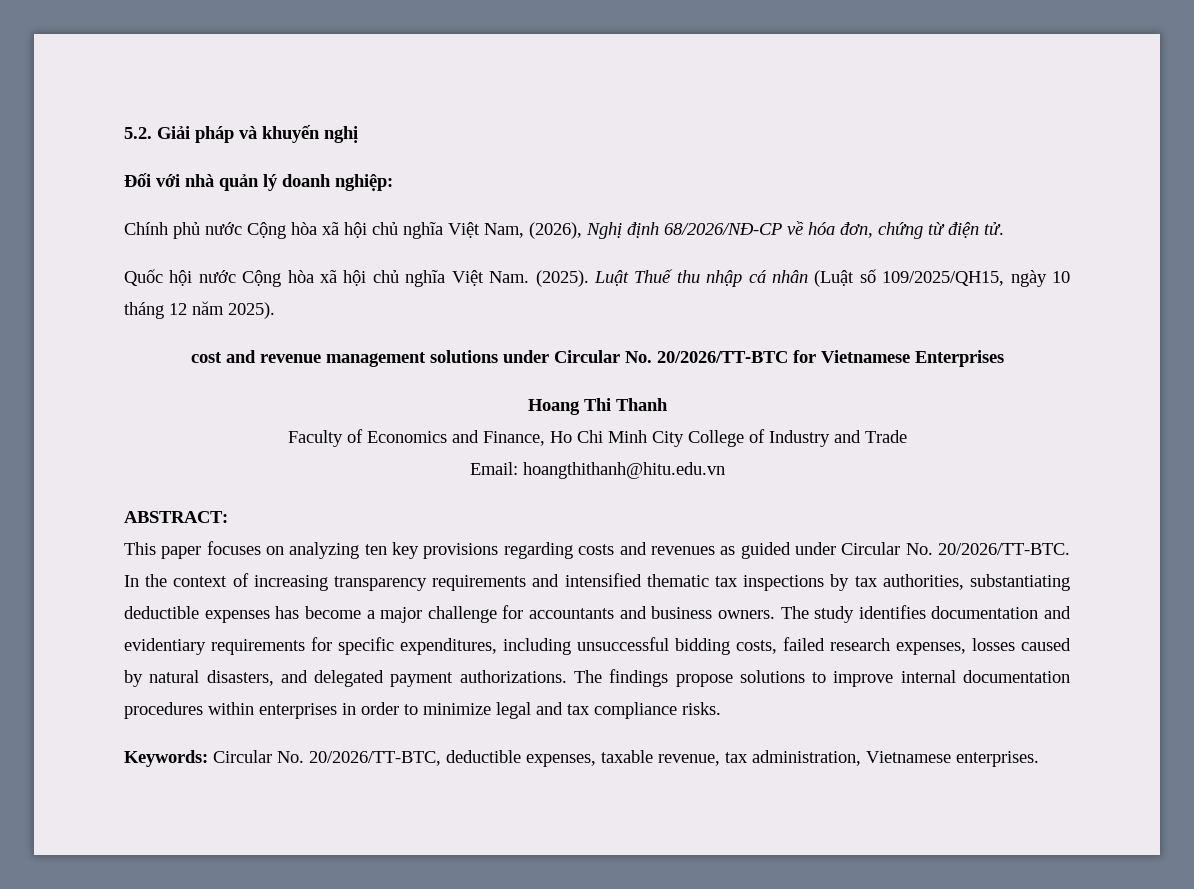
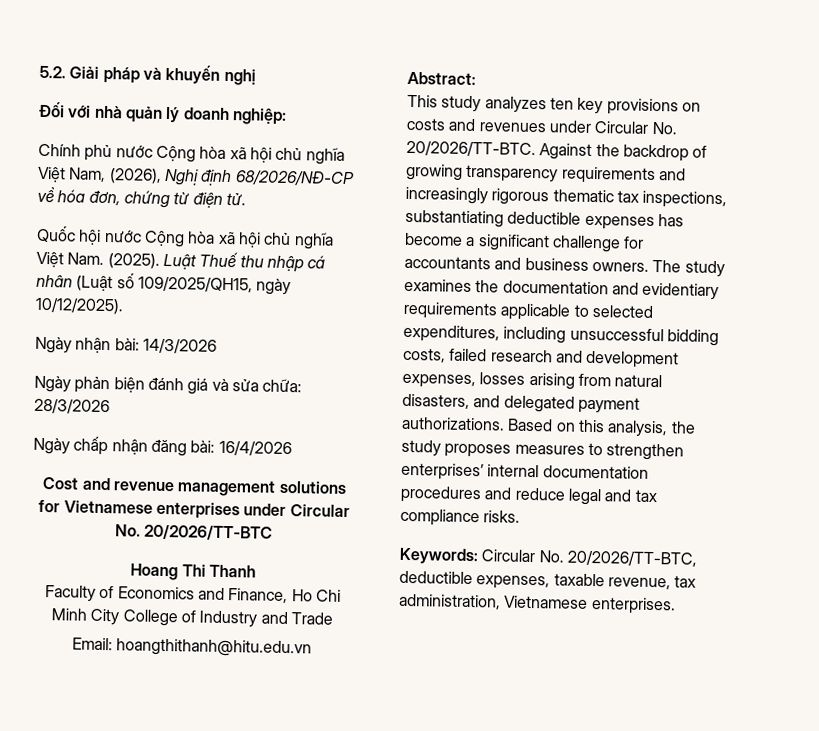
- Luật Thuế thu nhập cá nhân (Luật số 109/2025/QH15, ngày 10 tháng 12 năm 2025).
- cost and revenue management solutions under Circular No. 20/2026/TT-BTC for Vietnamese Enterprises
+ Luật Thuế thu nhập cá nhân (Luật số 109/2025/QH15, ngày 10/12/2025).
+ Ngày nhận bài: 14/3/2026
+ Ngày phản biện đánh giá và sửa chữa: 28/3/2026
+ Ngày chấp nhận đăng bài: 16/4/2026
+ Cost and revenue management solutions for Vietnamese enterprises under Circular No. 20/2026/TT-BTC
- ABSTRACT:
+ Abstract:
- This paper focuses on analyzing ten key provisions regarding costs and revenues as guided under Circular No. 20/2026/TT-BTC.
+ This study analyzes ten key provisions on costs and revenues under Circular No. 20/2026/TT-BTC.
- In the context of increasing transparency requirements and intensified thematic tax inspections by tax authorities, substantiating deductible expenses has become a major challenge for accountants and business owners.
+ Against the backdrop of growing transparency requirements and increasingly rigorous thematic tax inspections, substantiating deductible expenses has become a significant challenge for accountants and business owners.
- The study identifies documentation and evidentiary requirements for specific expenditures, including unsuccessful bidding costs, failed research expenses, losses caused by natural disasters, and delegated payment authorizations.
+ The study examines the documentation and evidentiary requirements applicable to selected expenditures, including unsuccessful bidding costs, failed research and development expenses, losses arising from natural disasters, and delegated payment authorizations.
- The findings propose solutions to improve internal documentation procedures within enterprises in order to minimize legal and tax compliance risks.
+ Based on this analysis, the study proposes measures to strengthen enterprises’ internal documentation procedures and reduce legal and tax compliance risks.

